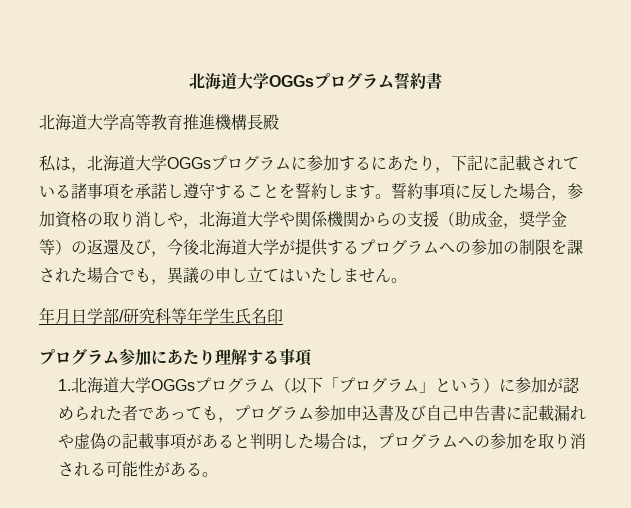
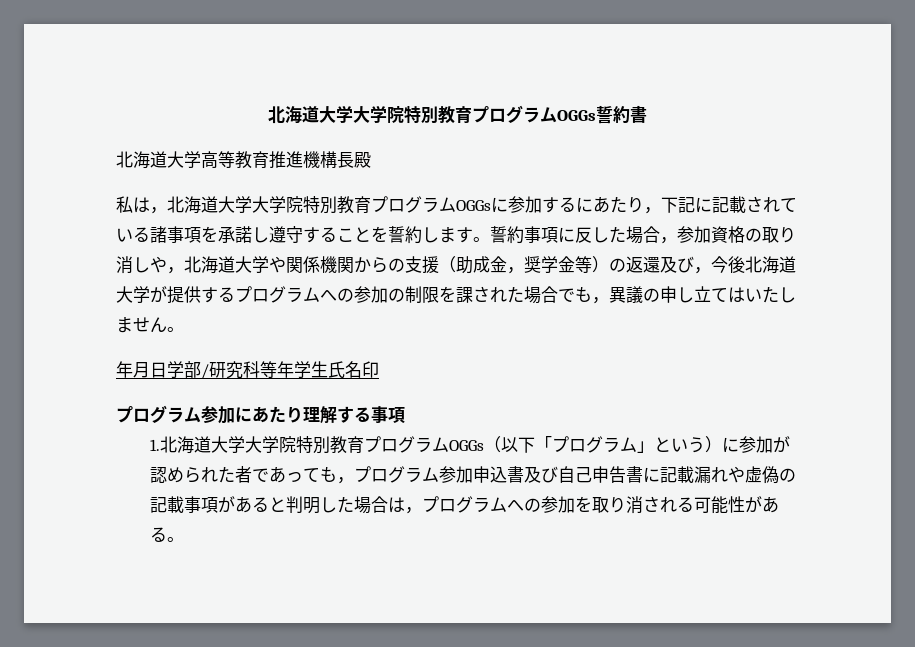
- 北海道大学OGGsプログラム誓約書
+ 北海道大学大学院特別教育プログラムOGGs誓約書
- 私は，北海道大学OGGsプログラムに参加するにあたり，下記に記載されている諸事項を承諾し遵守することを誓約します。
+ 私は，北海道大学大学院特別教育プログラムOGGsに参加するにあたり，下記に記載されている諸事項を承諾し遵守することを誓約します。
- 1.北海道大学OGGsプログラム（以下「プログラム」という）に参加が認められた者であっても，プログラム参加申込書及び自己申告書に記載漏れや虚偽の記載事項があると判明した場合は，プログラムへの参加を取り消される可能性がある。
+ 1.北海道大学大学院特別教育プログラムOGGs（以下「プログラム」という）に参加が認められた者であっても，プログラム参加申込書及び自己申告書に記載漏れや虚偽の記載事項があると判明した場合は，プログラムへの参加を取り消される可能性がある。

